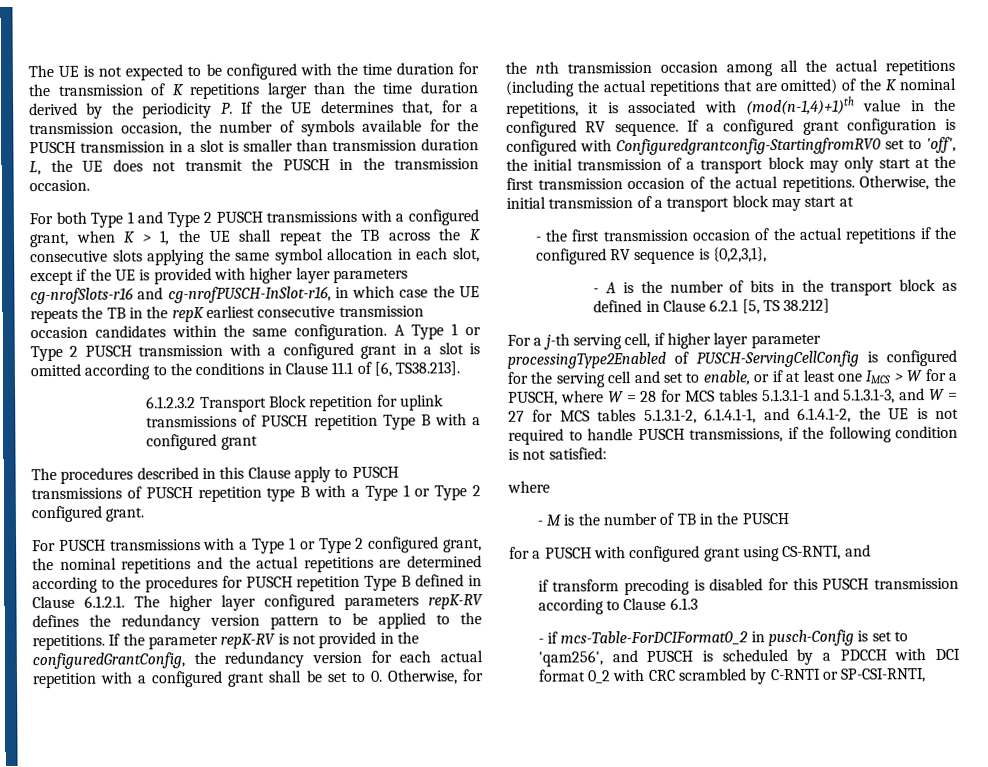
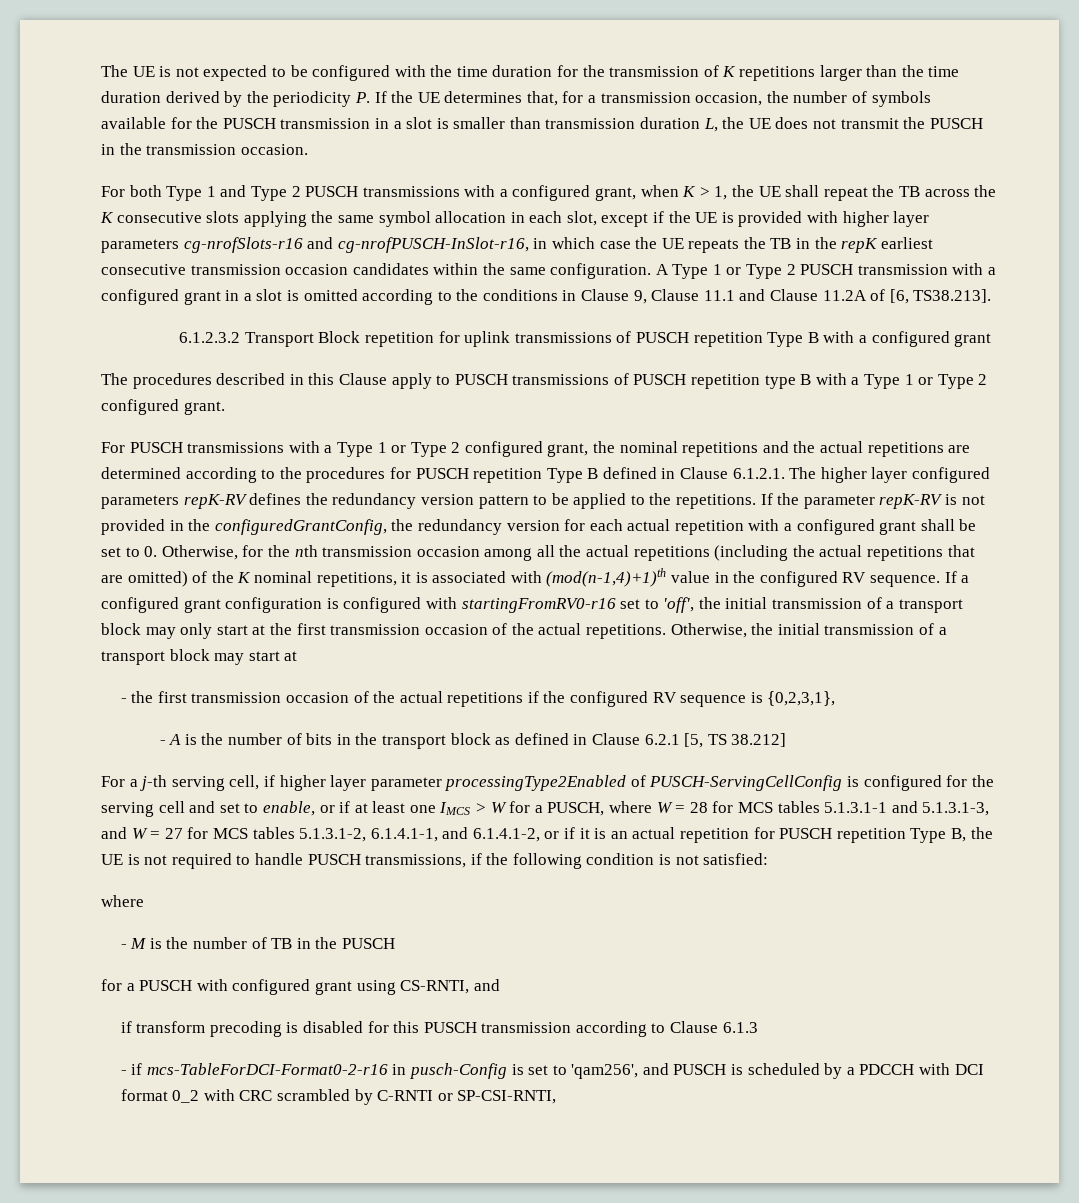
- A Type 1 or Type 2 PUSCH transmission with a configured grant in a slot is omitted according to the conditions in Clause 11.1 of [6, TS38.213].
+ A Type 1 or Type 2 PUSCH transmission with a configured grant in a slot is omitted according to the conditions in Clause 9, Clause 11.1 and Clause 11.2A of [6, TS38.213].
- If a configured grant configuration is configured with Configuredgrantconfig-StartingfromRV0 set to 'off', the initial transmission of a transport block may only start at the first transmission occasion of the actual repetitions.
+ If a configured grant configuration is configured with startingFromRV0-r16 set to 'off', the initial transmission of a transport block may only start at the first transmission occasion of the actual repetitions.
- For a j-th serving cell, if higher layer parameter processingType2Enabled of PUSCH-ServingCellConfig is configured for the serving cell and set to enable, or if at least one IMCS > W for a PUSCH, where W = 28 for MCS tables 5.1.3.1-1 and 5.1.3.1-3, and W = 27 for MCS tables 5.1.3.1-2, 6.1.4.1-1, and 6.1.4.1-2, the UE is not required to handle PUSCH transmissions, if the following condition is not satisfied:
+ For a j-th serving cell, if higher layer parameter processingType2Enabled of PUSCH-ServingCellConfig is configured for the serving cell and set to enable, or if at least one IMCS > W for a PUSCH, where W = 28 for MCS tables 5.1.3.1-1 and 5.1.3.1-3, and W = 27 for MCS tables 5.1.3.1-2, 6.1.4.1-1, and 6.1.4.1-2, or if it is an actual repetition for PUSCH repetition Type B, the UE is not required to handle PUSCH transmissions, if the following condition is not satisfied:
- - if mcs-Table-ForDCIFormat0_2 in pusch-Config is set to 'qam256', and PUSCH is scheduled by a PDCCH with DCI format 0_2 with CRC scrambled by C-RNTI or SP-CSI-RNTI,
+ - if mcs-TableForDCI-Format0-2-r16 in pusch-Config is set to 'qam256', and PUSCH is scheduled by a PDCCH with DCI format 0_2 with CRC scrambled by C-RNTI or SP-CSI-RNTI,

